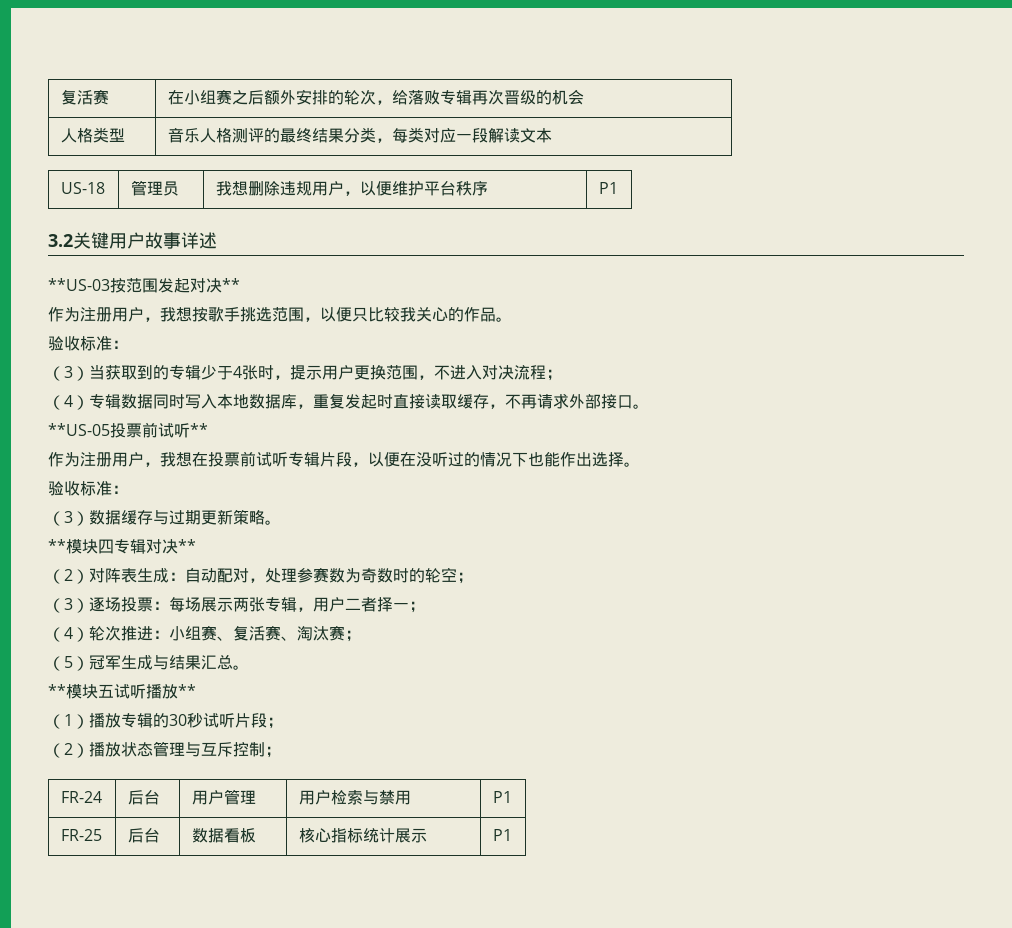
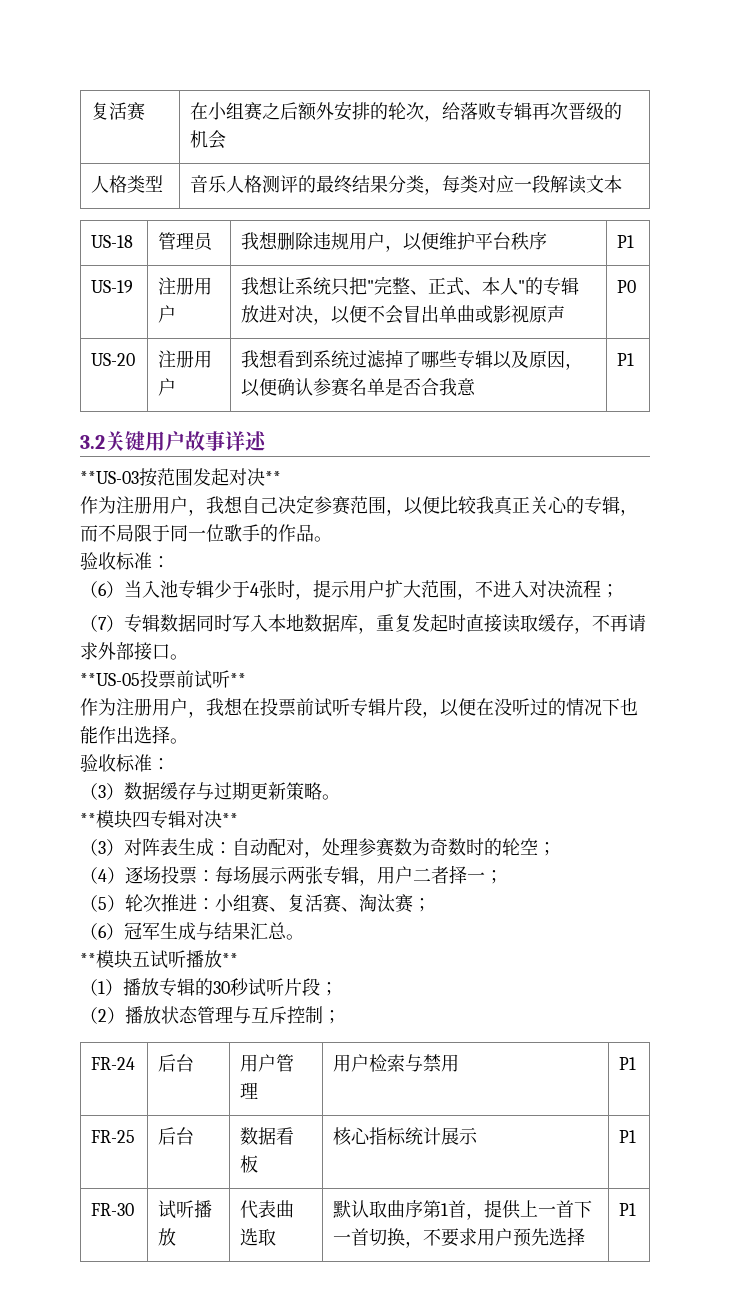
+ US-19 | 注册用户 | 我想让系统只把"完整、正式、本人"的专辑放进对决，以便不会冒出单曲或影视原声 | P0
+ US-20 | 注册用户 | 我想看到系统过滤掉了哪些专辑以及原因，以便确认参赛名单是否合我意 | P1
- 作为注册用户，我想按歌手挑选范围，以便只比较我关心的作品。
+ 作为注册用户，我想自己决定参赛范围，以便比较我真正关心的专辑，而不局限于同一位歌手的作品。
- （3）当获取到的专辑少于4张时，提示用户更换范围，不进入对决流程；
+ （6）当入池专辑少于4张时，提示用户扩大范围，不进入对决流程；
- （4）专辑数据同时写入本地数据库，重复发起时直接读取缓存，不再请求外部接口。
+ （7）专辑数据同时写入本地数据库，重复发起时直接读取缓存，不再请求外部接口。
- （2）对阵表生成：自动配对，处理参赛数为奇数时的轮空；
+ （3）对阵表生成：自动配对，处理参赛数为奇数时的轮空；
- （3）逐场投票：每场展示两张专辑，用户二者择一；
+ （4）逐场投票：每场展示两张专辑，用户二者择一；
- （4）轮次推进：小组赛、复活赛、淘汰赛；
+ （5）轮次推进：小组赛、复活赛、淘汰赛；
- （5）冠军生成与结果汇总。
+ （6）冠军生成与结果汇总。
+ FR-30 | 试听播放 | 代表曲选取 | 默认取曲序第1首，提供上一首下一首切换，不要求用户预先选择 | P1

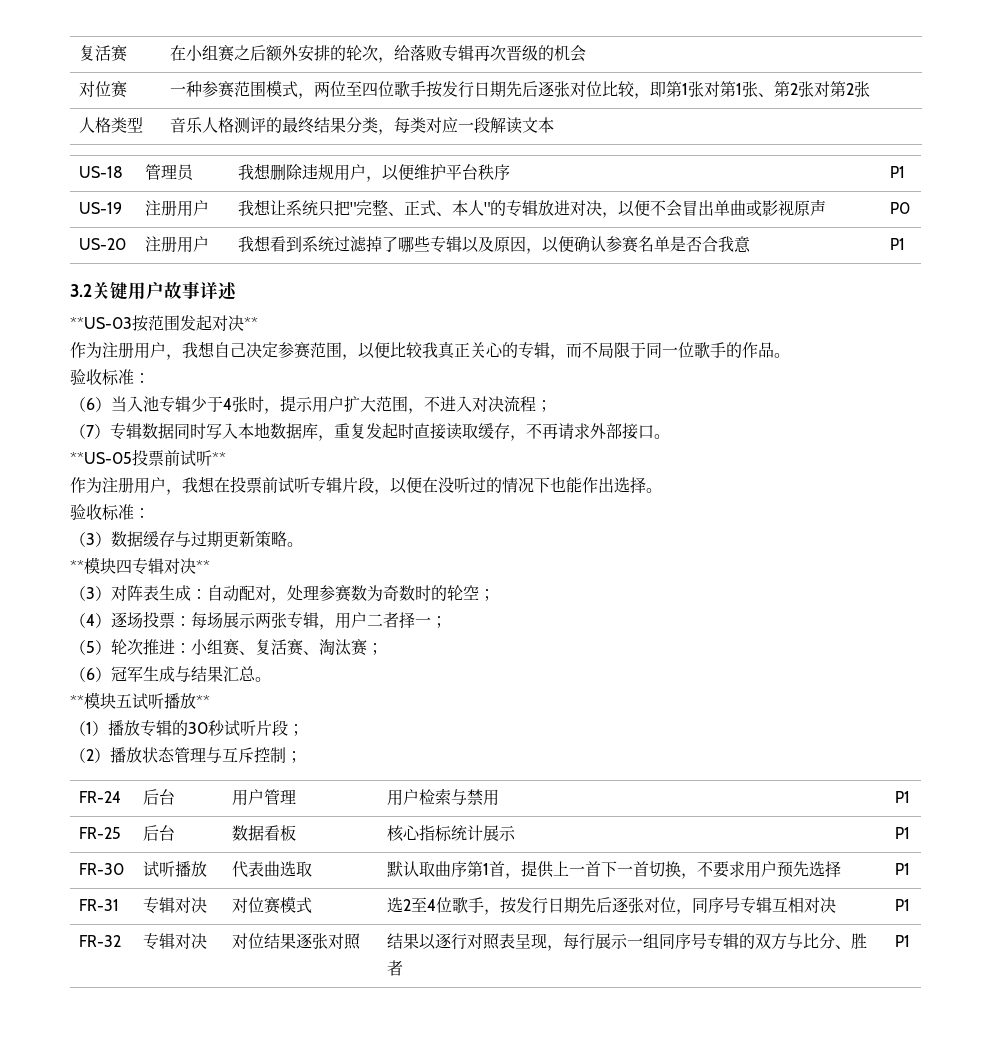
+ 对位赛 | 一种参赛范围模式，两位至四位歌手按发行日期先后逐张对位比较，即第1张对第1张、第2张对第2张
+ FR-31 | 专辑对决 | 对位赛模式 | 选2至4位歌手，按发行日期先后逐张对位，同序号专辑互相对决 | P1
+ FR-32 | 专辑对决 | 对位结果逐张对照 | 结果以逐行对照表呈现，每行展示一组同序号专辑的双方与比分、胜者 | P1

